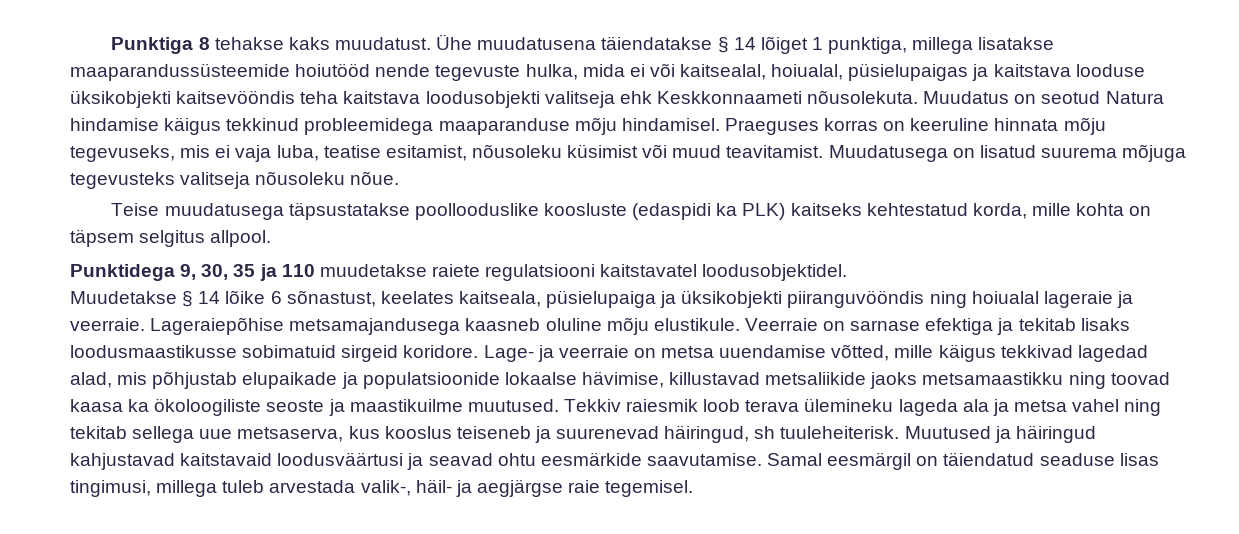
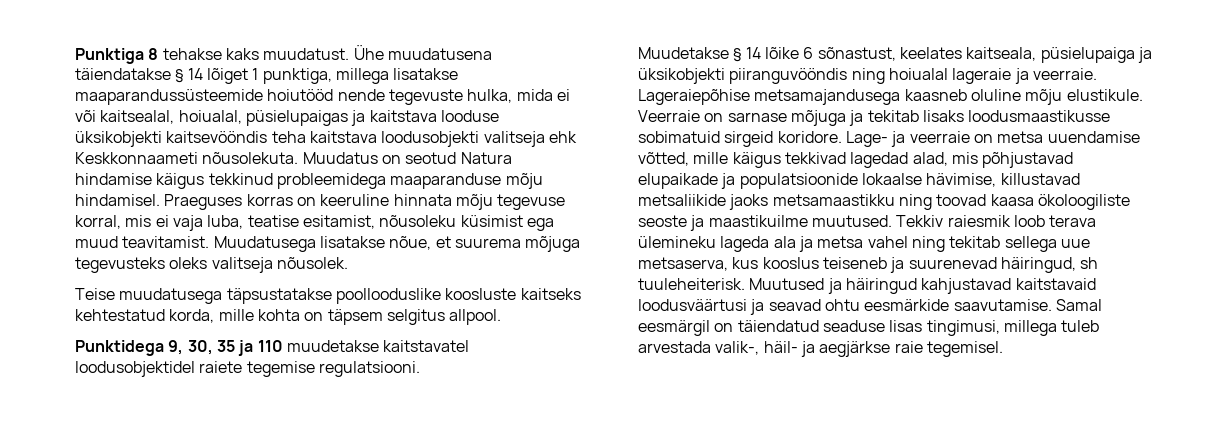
- Praeguses korras on keeruline hinnata mõju tegevuseks, mis ei vaja luba, teatise esitamist, nõusoleku küsimist või muud teavitamist.
+ Praeguses korras on keeruline hinnata mõju tegevuse korral, mis ei vaja luba, teatise esitamist, nõusoleku küsimist ega muud teavitamist.
- Muudatusega on lisatud suurema mõjuga tegevusteks valitseja nõusoleku nõue.
+ Muudatusega lisatakse nõue, et suurema mõjuga tegevusteks oleks valitseja nõusolek.
- Teise muudatusega täpsustatakse poollooduslike koosluste (edaspidi ka PLK) kaitseks kehtestatud korda, mille kohta on täpsem selgitus allpool.
+ Teise muudatusega täpsustatakse poollooduslike koosluste kaitseks kehtestatud korda, mille kohta on täpsem selgitus allpool.
- Punktidega 9, 30, 35 ja 110 muudetakse raiete regulatsiooni kaitstavatel loodusobjektidel.
+ Punktidega 9, 30, 35 ja 110 muudetakse kaitstavatel loodusobjektidel raiete tegemise regulatsiooni.
- Veerraie on sarnase efektiga ja tekitab lisaks loodusmaastikusse sobimatuid sirgeid koridore.
+ Veerraie on sarnase mõjuga ja tekitab lisaks loodusmaastikusse sobimatuid sirgeid koridore.
- Lage- ja veerraie on metsa uuendamise võtted, mille käigus tekkivad lagedad alad, mis põhjustab elupaikade ja populatsioonide lokaalse hävimise, killustavad metsaliikide jaoks metsamaastikku ning toovad kaasa ka ökoloogiliste seoste ja maastikuilme muutused.
+ Lage- ja veerraie on metsa uuendamise võtted, mille käigus tekkivad lagedad alad, mis põhjustavad elupaikade ja populatsioonide lokaalse hävimise, killustavad metsaliikide jaoks metsamaastikku ning toovad kaasa ökoloogiliste seoste ja maastikuilme muutused.
- Samal eesmärgil on täiendatud seaduse lisas tingimusi, millega tuleb arvestada valik-, häil- ja aegjärgse raie tegemisel.
+ Samal eesmärgil on täiendatud seaduse lisas tingimusi, millega tuleb arvestada valik-, häil- ja aegjärkse raie tegemisel.

